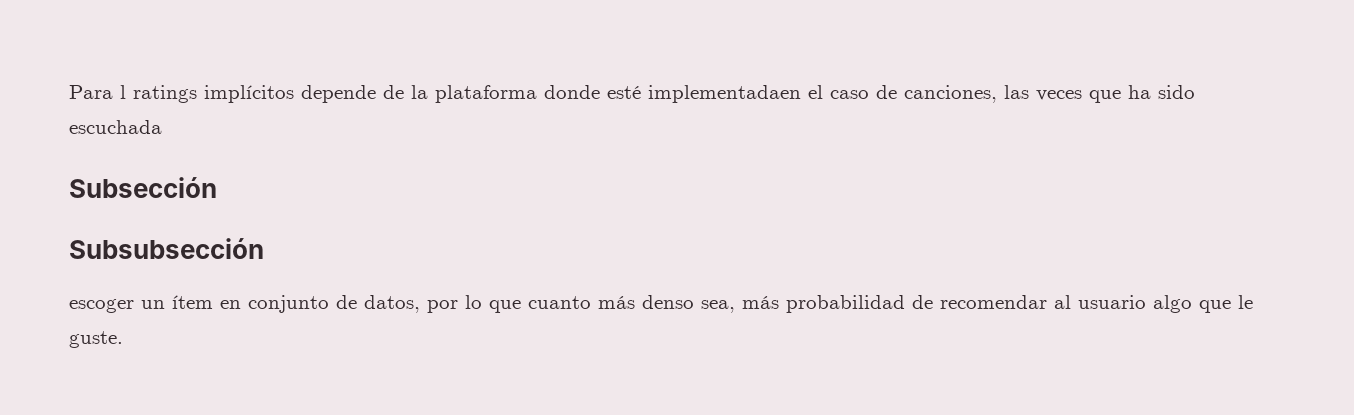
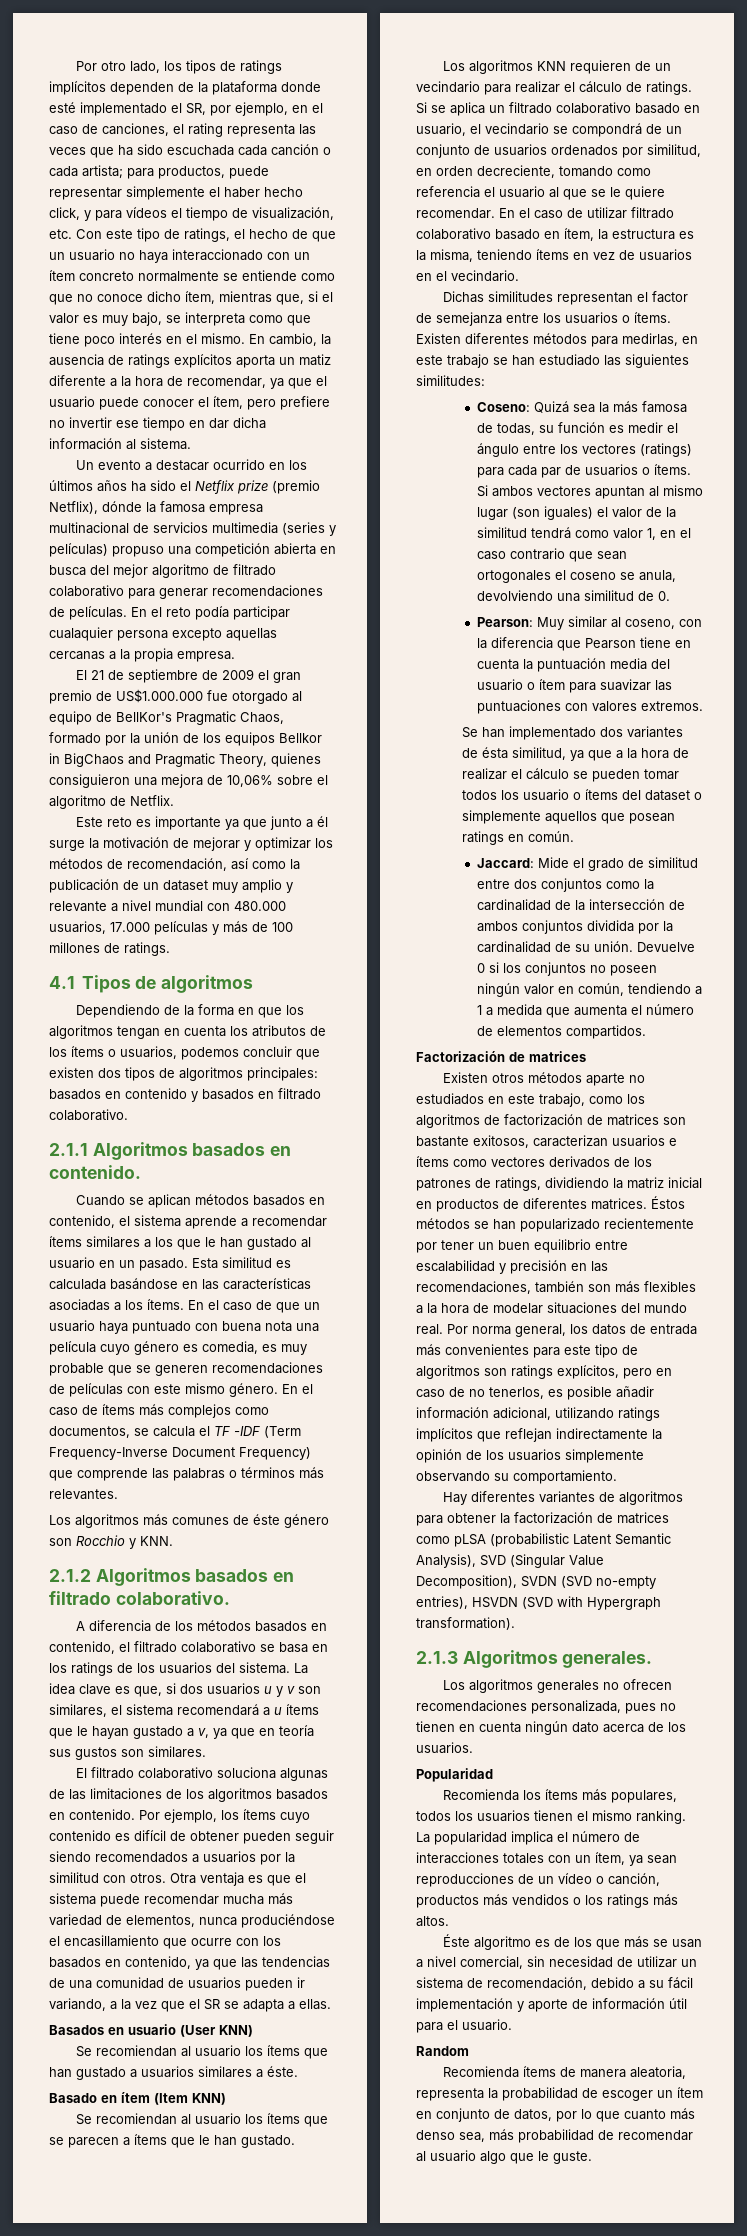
- Para l ratings implícitos depende de la plataforma donde esté implementadaen el caso de canciones, las veces que ha sido escuchada
- Subsección
- Subsubsección
- escoger un ítem en conjunto de datos, por lo que cuanto más denso sea, más probabilidad de recomendar al usuario algo que le guste.
+ Por otro lado, los tipos de ratings implícitos dependen de la plataforma donde esté implementado el SR, por ejemplo, en el caso de canciones, el rating representa las veces que ha sido escuchada cada canción o cada artista; para productos, puede representar simplemente el haber hecho click, y para vídeos el tiempo de visualización, etc. Con este tipo de ratings, el hecho de que un usuario no haya interaccionado con un ítem concreto normalmente se entiende como que no conoce dicho ítem, mientras que, si el valor es muy bajo, se interpreta como que tiene poco interés en el mismo. En cambio, la ausencia de ratings explícitos aporta un matiz diferente a la hora de recomendar, ya que el usuario puede conocer el ítem, pero prefiere no invertir ese tiempo en dar dicha información al sistema.
+ Un evento a destacar ocurrido en los últimos años ha sido el Netflix prize (premio Netflix), dónde la famosa empresa multinacional de servicios multimedia (series y películas) propuso una competición abierta en busca del mejor algoritmo de filtrado colaborativo para generar recomendaciones de películas. En el reto podía participar cualaquier persona excepto aquellas cercanas a la propia empresa.
+ El 21 de septiembre de 2009 el gran premio de US$1.000.000 fue otorgado al equipo de BellKor's Pragmatic Chaos, formado por la unión de los equipos Bellkor in BigChaos and Pragmatic Theory, quienes consiguieron una mejora de 10,06% sobre el algoritmo de Netflix.
+ Este reto es importante ya que junto a él surge la motivación de mejorar y optimizar los métodos de recomendación, así como la publicación de un dataset muy amplio y relevante a nivel mundial con 480.000 usuarios, 17.000 películas y más de 100 millones de ratings.
+ 4.1 Tipos de algoritmos
+ Dependiendo de la forma en que los algoritmos tengan en cuenta los atributos de los ítems o usuarios, podemos concluir que existen dos tipos de algoritmos principales: basados en contenido y basados en filtrado colaborativo.
+ 2.1.1 Algoritmos basados en contenido.
+ Cuando se aplican métodos basados en contenido, el sistema aprende a recomendar ítems similares a los que le han gustado al usuario en un pasado. Esta similitud es calculada basándose en las características asociadas a los ítems. En el caso de que un usuario haya puntuado con buena nota una película cuyo género es comedia, es muy probable que se generen recomendaciones de películas con este mismo género. En el caso de ítems más complejos como documentos, se calcula el TF -IDF (Term Frequency-Inverse Document Frequency) que comprende las palabras o términos más relevantes.
+ Los algoritmos más comunes de éste género son Rocchio y KNN.
+ 2.1.2 Algoritmos basados en filtrado colaborativo.
+ A diferencia de los métodos basados en contenido, el filtrado colaborativo se basa en los ratings de los usuarios del sistema. La idea clave es que, si dos usuarios u y v son similares, el sistema recomendará a u ítems que le hayan gustado a v, ya que en teoría sus gustos son similares.
+ El filtrado colaborativo soluciona algunas de las limitaciones de los algoritmos basados en contenido. Por ejemplo, los ítems cuyo contenido es difícil de obtener pueden seguir siendo recomendados a usuarios por la similitud con otros. Otra ventaja es que el sistema puede recomendar mucha más variedad de elementos, nunca produciéndose el encasillamiento que ocurre con los basados en contenido, ya que las tendencias de una comunidad de usuarios pueden ir variando, a la vez que el SR se adapta a ellas.
+ Basados en usuario (User KNN)
+ Se recomiendan al usuario los ítems que han gustado a usuarios similares a éste.
+ Basado en ítem (Item KNN)
+ Se recomiendan al usuario los ítems que se parecen a ítems que le han gustado.
+ Los algoritmos KNN requieren de un vecindario para realizar el cálculo de ratings. Si se aplica un filtrado colaborativo basado en usuario, el vecindario se compondrá de un conjunto de usuarios ordenados por similitud, en orden decreciente, tomando como referencia el usuario al que se le quiere recomendar. En el caso de utilizar filtrado colaborativo basado en ítem, la estructura es la misma, teniendo ítems en vez de usuarios en el vecindario.
+ Dichas similitudes representan el factor de semejanza entre los usuarios o ítems. Existen diferentes métodos para medirlas, en este trabajo se han estudiado las siguientes similitudes:
+ Coseno: Quizá sea la más famosa de todas, su función es medir el ángulo entre los vectores (ratings) para cada par de usuarios o ítems. Si ambos vectores apuntan al mismo lugar (son iguales) el valor de la similitud tendrá como valor 1, en el caso contrario que sean ortogonales el coseno se anula, devolviendo una similitud de 0.
+ Pearson: Muy similar al coseno, con la diferencia que Pearson tiene en cuenta la puntuación media del usuario o ítem para suavizar las puntuaciones con valores extremos.
+ Se han implementado dos variantes de ésta similitud, ya que a la hora de realizar el cálculo se pueden tomar todos los usuario o ítems del dataset o simplemente aquellos que posean ratings en común.
+ Jaccard: Mide el grado de similitud entre dos conjuntos como la cardinalidad de la intersección de ambos conjuntos dividida por la cardinalidad de su unión. Devuelve 0 si los conjuntos no poseen ningún valor en común, tendiendo a 1 a medida que aumenta el número de elementos compartidos.
+ Factorización de matrices
+ Existen otros métodos aparte no estudiados en este trabajo, como los algoritmos de factorización de matrices son bastante exitosos, caracterizan usuarios e ítems como vectores derivados de los patrones de ratings, dividiendo la matriz inicial en productos de diferentes matrices. Éstos métodos se han popularizado recientemente por tener un buen equilibrio entre escalabilidad y precisión en las recomendaciones, también son más flexibles a la hora de modelar situaciones del mundo real. Por norma general, los datos de entrada más convenientes para este tipo de algoritmos son ratings explícitos, pero en caso de no tenerlos, es posible añadir información adicional, utilizando ratings implícitos que reflejan indirectamente la opinión de los usuarios simplemente observando su comportamiento.
+ Hay diferentes variantes de algoritmos para obtener la factorización de matrices como pLSA (probabilistic Latent Semantic Analysis), SVD (Singular Value Decomposition), SVDN (SVD no-empty entries), HSVDN (SVD with Hypergraph transformation).
+ 2.1.3 Algoritmos generales.
+ Los algoritmos generales no ofrecen recomendaciones personalizada, pues no tienen en cuenta ningún dato acerca de los usuarios.
+ Popularidad
+ Recomienda los ítems más populares, todos los usuarios tienen el mismo ranking. La popularidad implica el número de interacciones totales con un ítem, ya sean reproducciones de un vídeo o canción, productos más vendidos o los ratings más altos.
+ Éste algoritmo es de los que más se usan a nivel comercial, sin necesidad de utilizar un sistema de recomendación, debido a su fácil implementación y aporte de información útil para el usuario.
+ Random
+ Recomienda ítems de manera aleatoria, representa la probabilidad de escoger un ítem en conjunto de datos, por lo que cuanto más denso sea, más probabilidad de recomendar al usuario algo que le guste.

